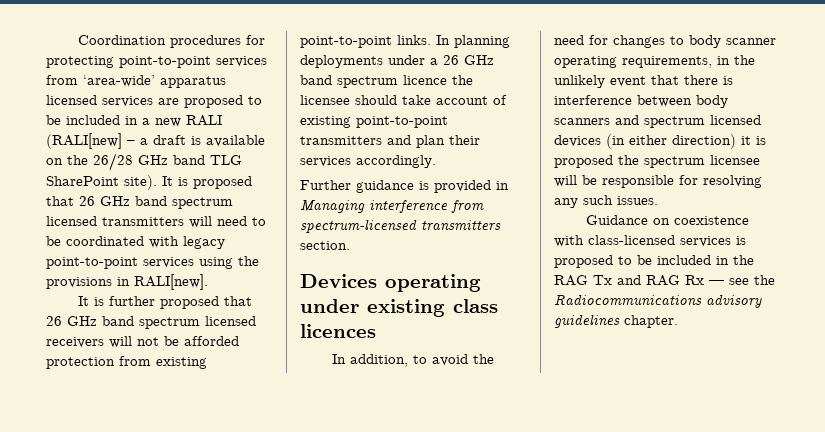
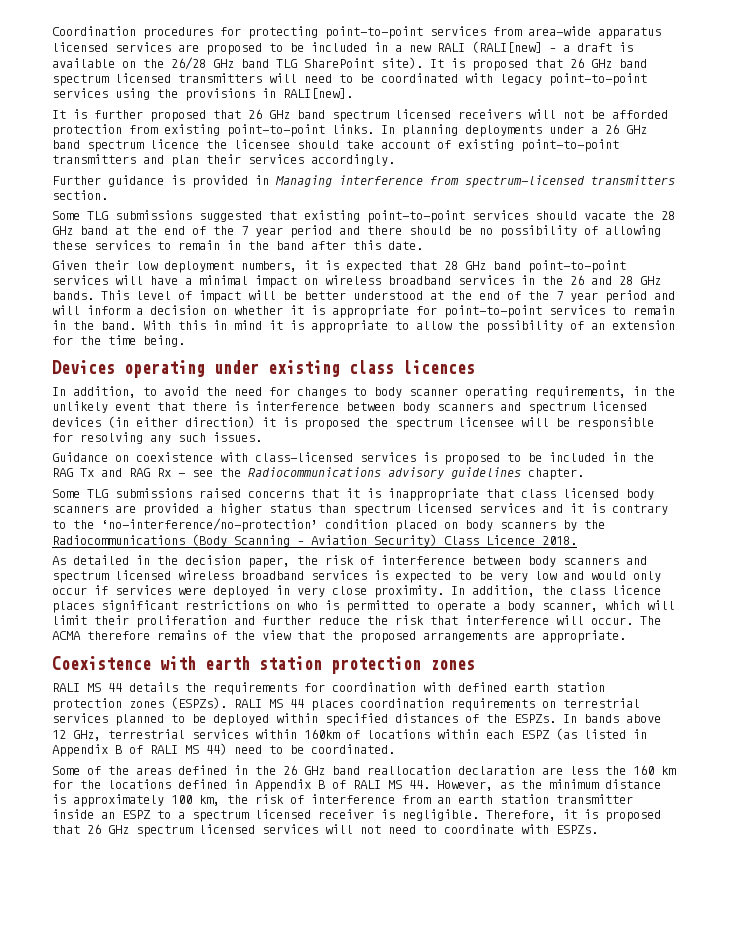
- Coordination procedures for protecting point-to-point services from ‘area-wide’ apparatus licensed services are proposed to be included in a new RALI (RALI[new] – a draft is available on the 26/28 GHz band TLG SharePoint site).
+ Coordination procedures for protecting point-to-point services from area-wide apparatus licensed services are proposed to be included in a new RALI (RALI[new] – a draft is available on the 26/28 GHz band TLG SharePoint site).
+ Some TLG submissions suggested that existing point-to-point services should vacate the 28 GHz band at the end of the 7 year period and there should be no possibility of allowing these services to remain in the band after this date.
+ Given their low deployment numbers, it is expected that 28 GHz band point-to-point services will have a minimal impact on wireless broadband services in the 26 and 28 GHz bands. This level of impact will be better understood at the end of the 7 year period and will inform a decision on whether it is appropriate for point-to-point services to remain in the band. With this in mind it is appropriate to allow the possibility of an extension for the time being.
+ Some TLG submissions raised concerns that it is inappropriate that class licensed body scanners are provided a higher status than spectrum licensed services and it is contrary to the ‘no-interference/no-protection’ condition placed on body scanners by the Radiocommunications (Body Scanning – Aviation Security) Class Licence 2018.
+ As detailed in the decision paper, the risk of interference between body scanners and spectrum licensed wireless broadband services is expected to be very low and would only occur if services were deployed in very close proximity. In addition, the class licence places significant restrictions on who is permitted to operate a body scanner, which will limit their proliferation and further reduce the risk that interference will occur. The ACMA therefore remains of the view that the proposed arrangements are appropriate.
+ Coexistence with earth station protection zones
+ RALI MS 44 details the requirements for coordination with defined earth station protection zones (ESPZs). RALI MS 44 places coordination requirements on terrestrial services planned to be deployed within specified distances of the ESPZs. In bands above 12 GHz, terrestrial services within 160km of locations within each ESPZ (as listed in Appendix B of RALI MS 44) need to be coordinated.
+ Some of the areas defined in the 26 GHz band reallocation declaration are less the 160 km for the locations defined in Appendix B of RALI MS 44. However, as the minimum distance is approximately 100 km, the risk of interference from an earth station transmitter inside an ESPZ to a spectrum licensed receiver is negligible. Therefore, it is proposed that 26 GHz spectrum licensed services will not need to coordinate with ESPZs.

